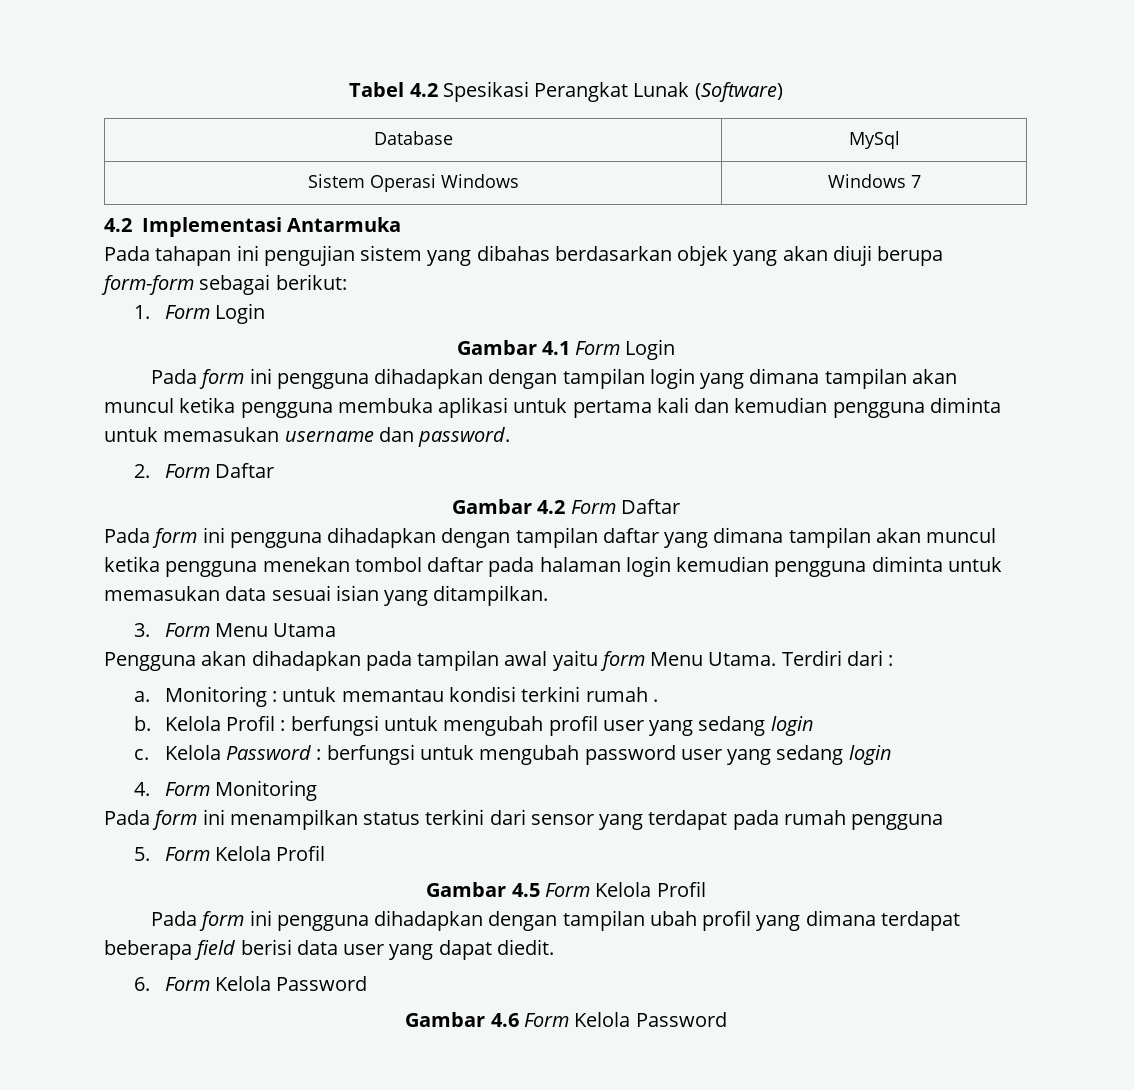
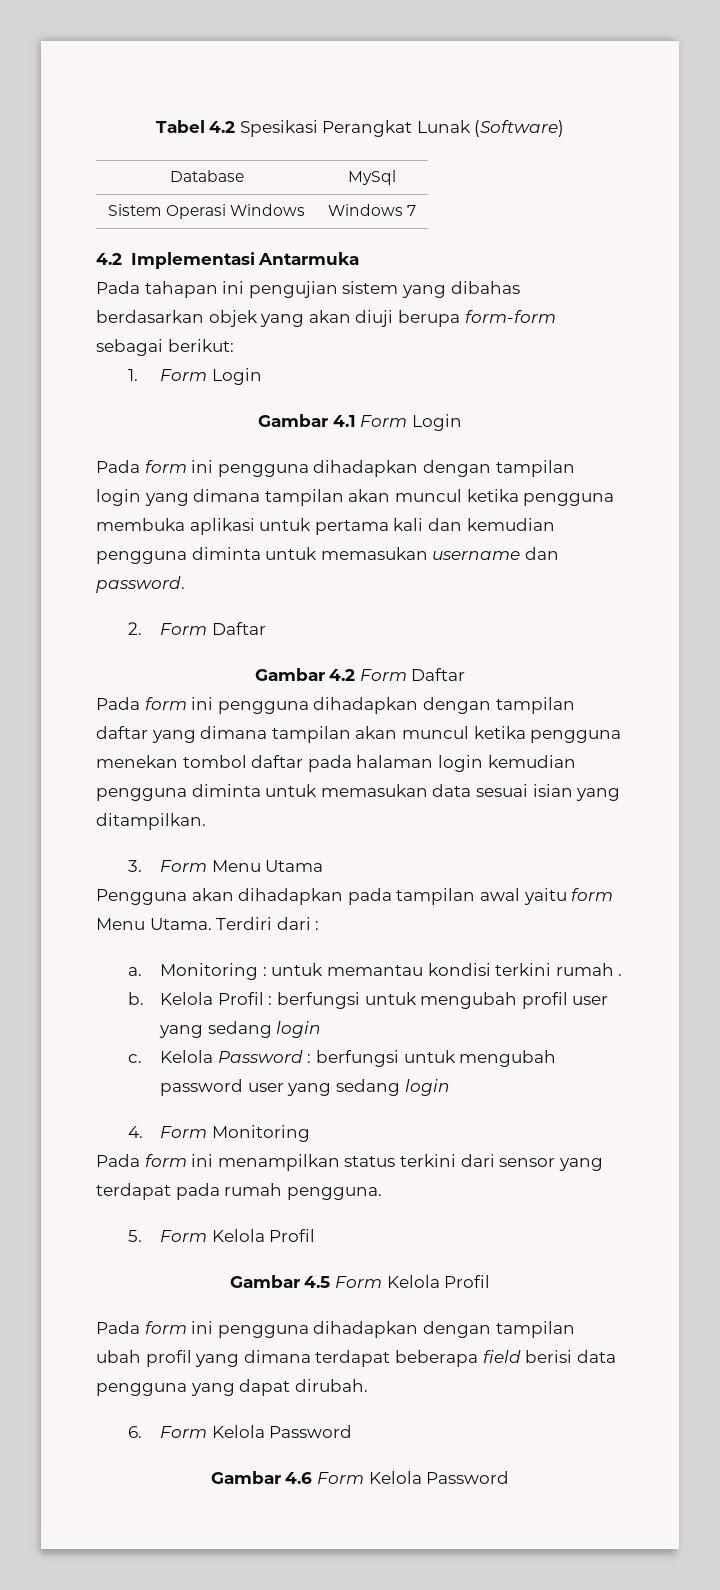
- Pada form ini menampilkan status terkini dari sensor yang terdapat pada rumah pengguna
+ Pada form ini menampilkan status terkini dari sensor yang terdapat pada rumah pengguna.
- Pada form ini pengguna dihadapkan dengan tampilan ubah profil yang dimana terdapat beberapa field berisi data user yang dapat diedit.
+ Pada form ini pengguna dihadapkan dengan tampilan ubah profil yang dimana terdapat beberapa field berisi data pengguna yang dapat dirubah.

